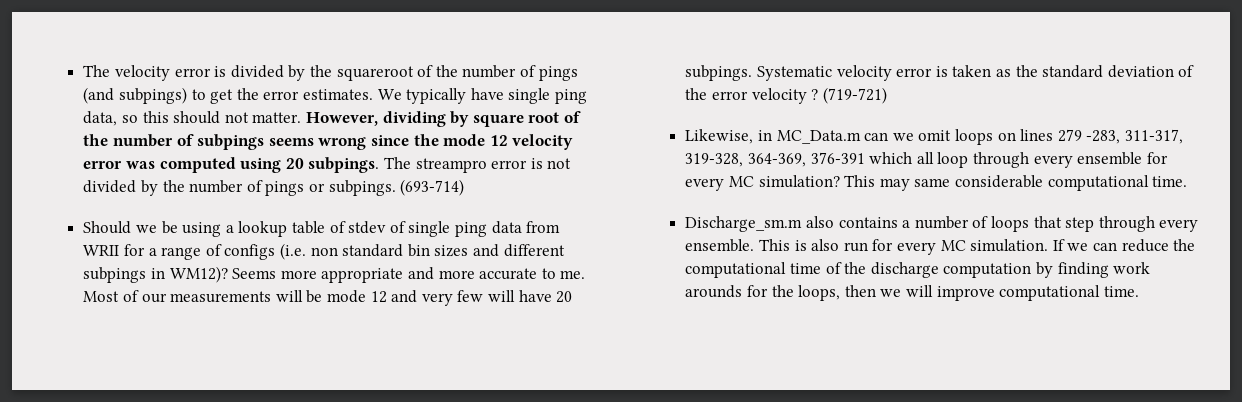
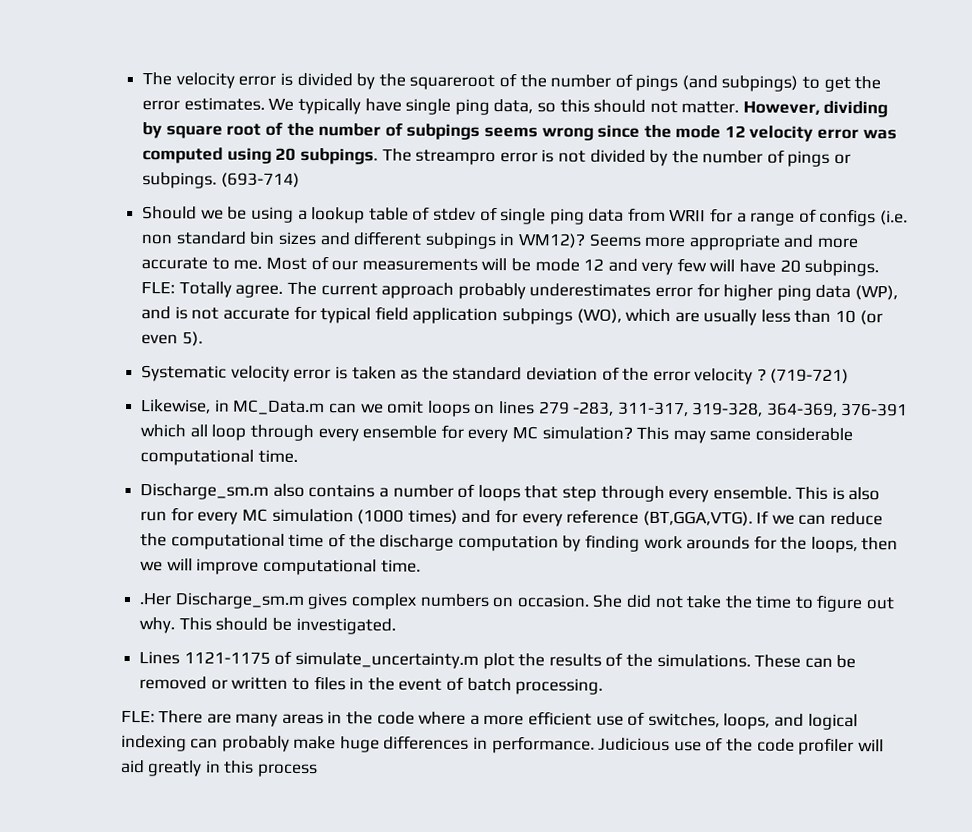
- Most of our measurements will be mode 12 and very few will have 20 subpings. Systematic velocity error is taken as the standard deviation of the error velocity ?
+ Most of our measurements will be mode 12 and very few will have 20 subpings. FLE: Totally agree. The current approach probably underestimates error for higher ping data (WP), and is not accurate for typical field application subpings (WO), which are usually less than 10 (or even 5).
+ Systematic velocity error is taken as the standard deviation of the error velocity ?
- This is also run for every MC simulation.
+ This is also run for every MC simulation (1000 times) and for every reference (BT,GGA,VTG).
+ .Her Discharge_sm.m gives complex numbers on occasion. She did not take the time to figure out why. This should be investigated.
+ Lines 1121-1175 of simulate_uncertainty.m plot the results of the simulations. These can be removed or written to files in the event of batch processing.
+ FLE: There are many areas in the code where a more efficient use of switches, loops, and logical indexing can probably make huge differences in performance. Judicious use of the code profiler will aid greatly in this process

